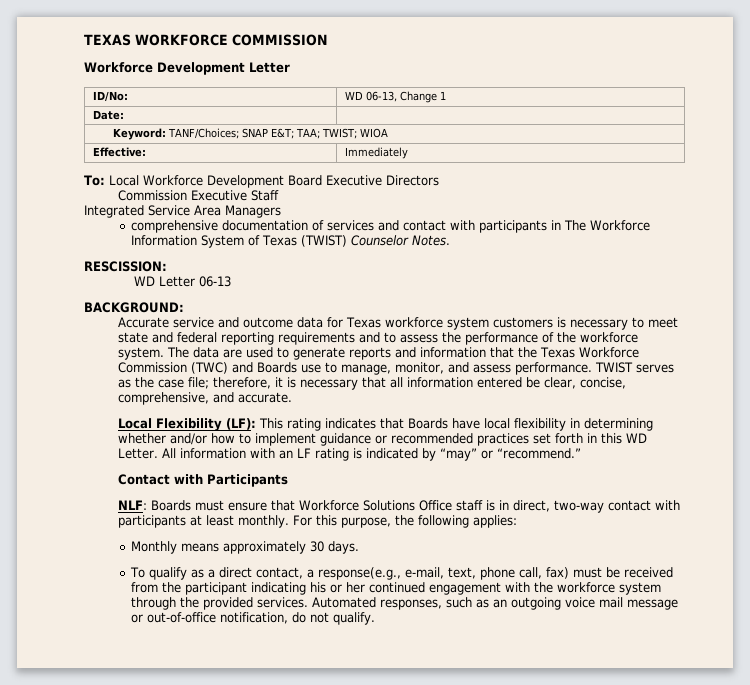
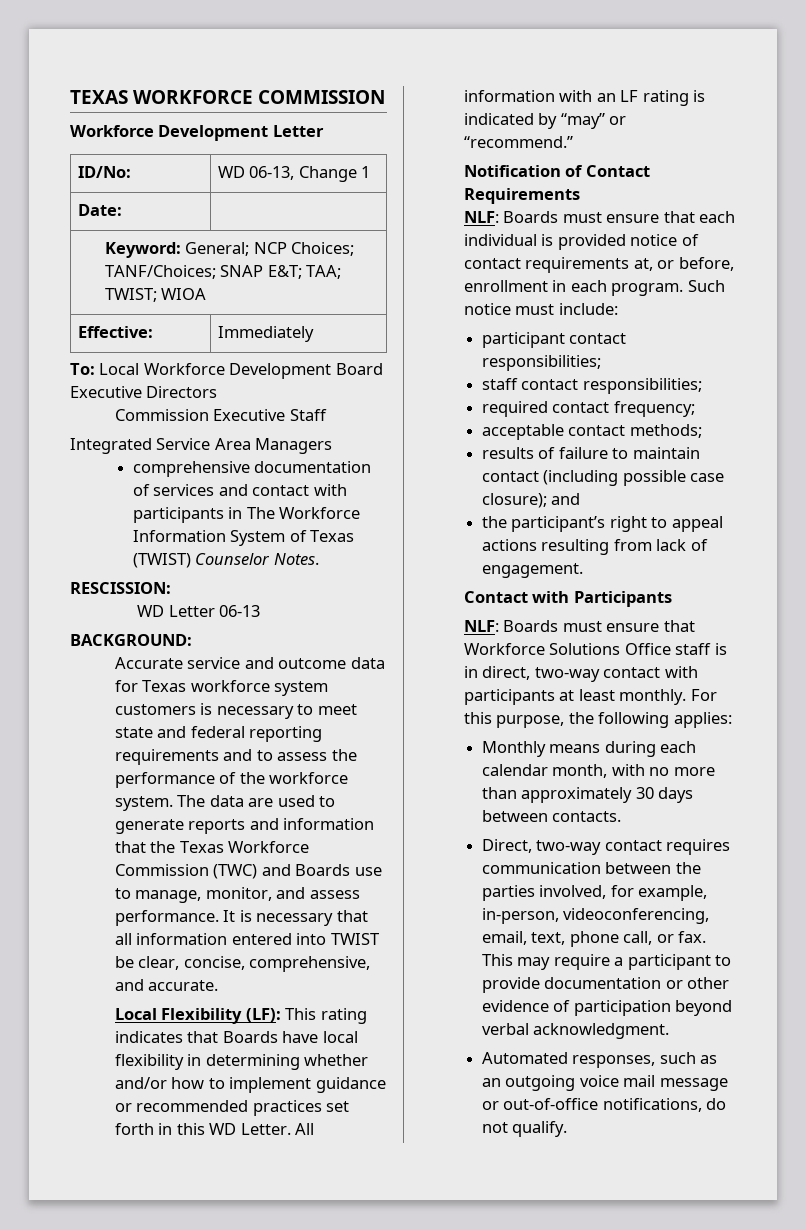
- Keyword: TANF/Choices; SNAP E&T; TAA; TWIST; WIOA
+ Keyword: General; NCP Choices; TANF/Choices; SNAP E&T; TAA; TWIST; WIOA
- TWIST serves as the case file; therefore, it is necessary that all information entered be clear, concise, comprehensive, and accurate.
+ It is necessary that all information entered into TWIST be clear, concise, comprehensive, and accurate.
+ Notification of Contact Requirements
+ NLF: Boards must ensure that each individual is provided notice of contact requirements at, or before, enrollment in each program. Such notice must include:
+ participant contact responsibilities;
+ staff contact responsibilities;
+ required contact frequency;
+ acceptable contact methods;
+ results of failure to maintain contact (including possible case closure); and
+ the participant’s right to appeal actions resulting from lack of engagement.
- Monthly means approximately 30 days.
- To qualify as a direct contact, a response(e.g., e-mail, text, phone call, fax) must be received from the participant indicating his or her continued engagement with the workforce system through the provided services. Automated responses, such as an outgoing voice mail message or out-of-office notification, do not qualify.
+ Monthly means during each calendar month, with no more than approximately 30 days between contacts.
+ Direct, two-way contact requires communication between the parties involved, for example, in-person, videoconferencing, email, text, phone call, or fax. This may require a participant to provide documentation or other evidence of participation beyond verbal acknowledgment.
+ Automated responses, such as an outgoing voice mail message or out-of-office notifications, do not qualify.

